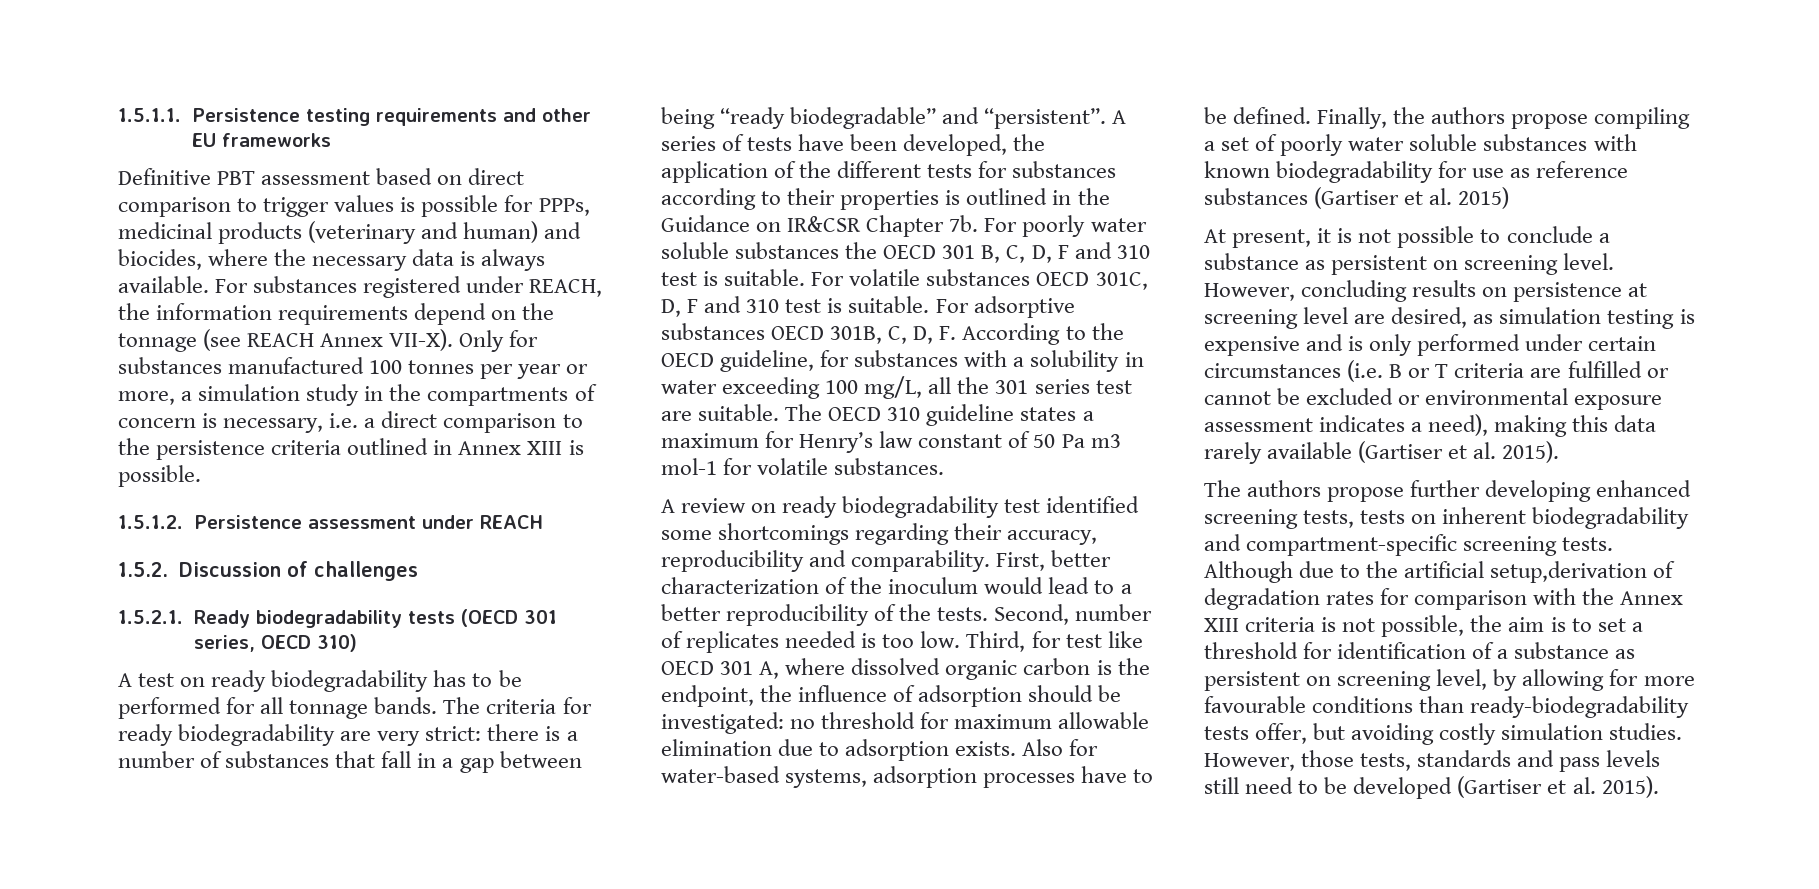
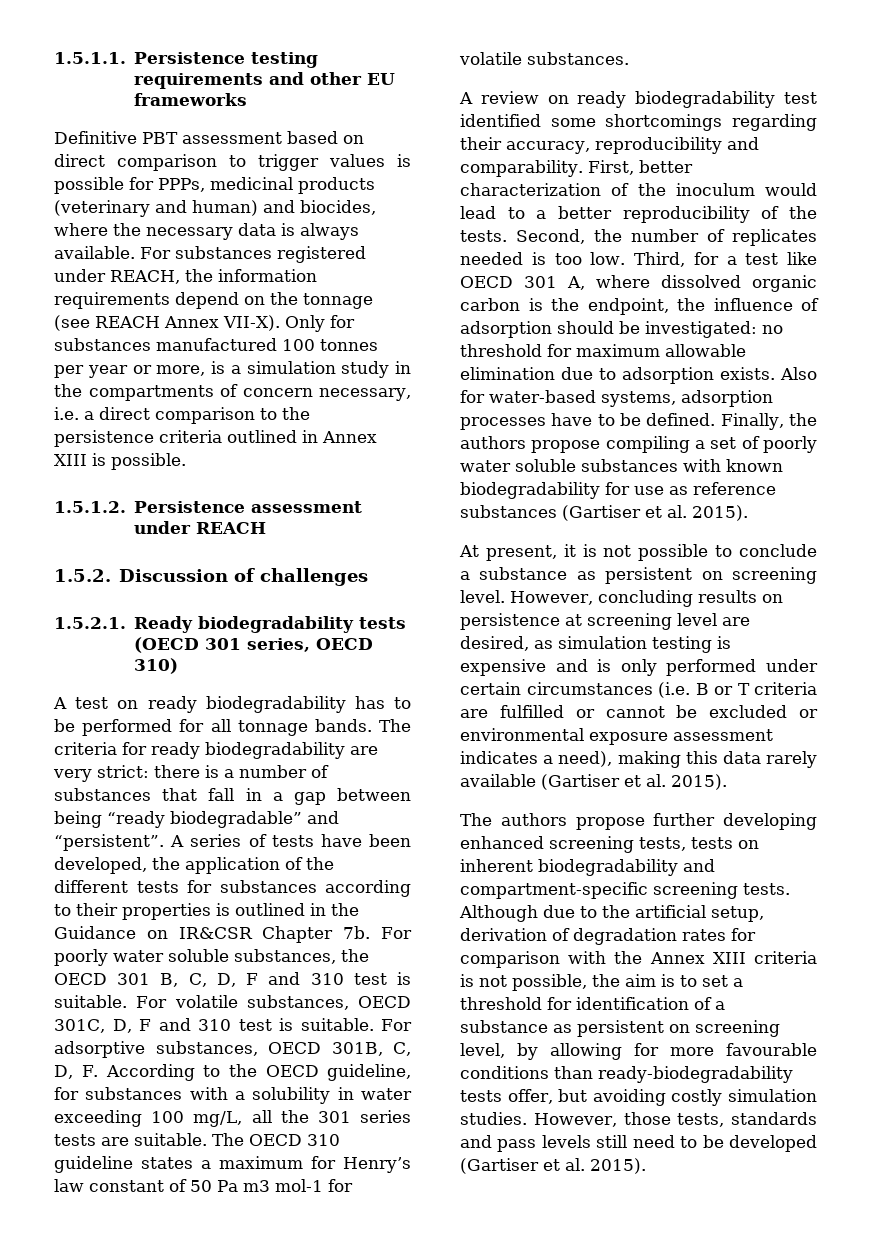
- Only for substances manufactured 100 tonnes per year or more, a simulation study in the compartments of concern is necessary, i.e. a direct comparison to the persistence criteria outlined in Annex XIII is possible.
+ Only for substances manufactured 100 tonnes per year or more, is a simulation study in the compartments of concern necessary, i.e. a direct comparison to the persistence criteria outlined in Annex XIII is possible.
- For poorly water soluble substances the OECD 301 B, C, D, F and 310 test is suitable.
+ For poorly water soluble substances, the OECD 301 B, C, D, F and 310 test is suitable.
- For volatile substances OECD 301C, D, F and 310 test is suitable.
+ For volatile substances, OECD 301C, D, F and 310 test is suitable.
- For adsorptive substances OECD 301B, C, D, F. According to the OECD guideline, for substances with a solubility in water exceeding 100 mg/L, all the 301 series test are suitable.
+ For adsorptive substances, OECD 301B, C, D, F. According to the OECD guideline, for substances with a solubility in water exceeding 100 mg/L, all the 301 series tests are suitable.
- Second, number of replicates needed is too low.
+ Second, the number of replicates needed is too low.
- Third, for test like OECD 301 A, where dissolved organic carbon is the endpoint, the influence of adsorption should be investigated: no threshold for maximum allowable elimination due to adsorption exists.
+ Third, for a test like OECD 301 A, where dissolved organic carbon is the endpoint, the influence of adsorption should be investigated: no threshold for maximum allowable elimination due to adsorption exists.
- Finally, the authors propose compiling a set of poorly water soluble substances with known biodegradability for use as reference substances (Gartiser et al. 2015)
+ Finally, the authors propose compiling a set of poorly water soluble substances with known biodegradability for use as reference substances (Gartiser et al. 2015).
- Although due to the artificial setup,derivation of degradation rates for comparison with the Annex XIII criteria is not possible, the aim is to set a threshold for identification of a substance as persistent on screening level, by allowing for more favourable conditions than ready-biodegradability tests offer, but avoiding costly simulation studies.
+ Although due to the artificial setup, derivation of degradation rates for comparison with the Annex XIII criteria is not possible, the aim is to set a threshold for identification of a substance as persistent on screening level, by allowing for more favourable conditions than ready-biodegradability tests offer, but avoiding costly simulation studies.

